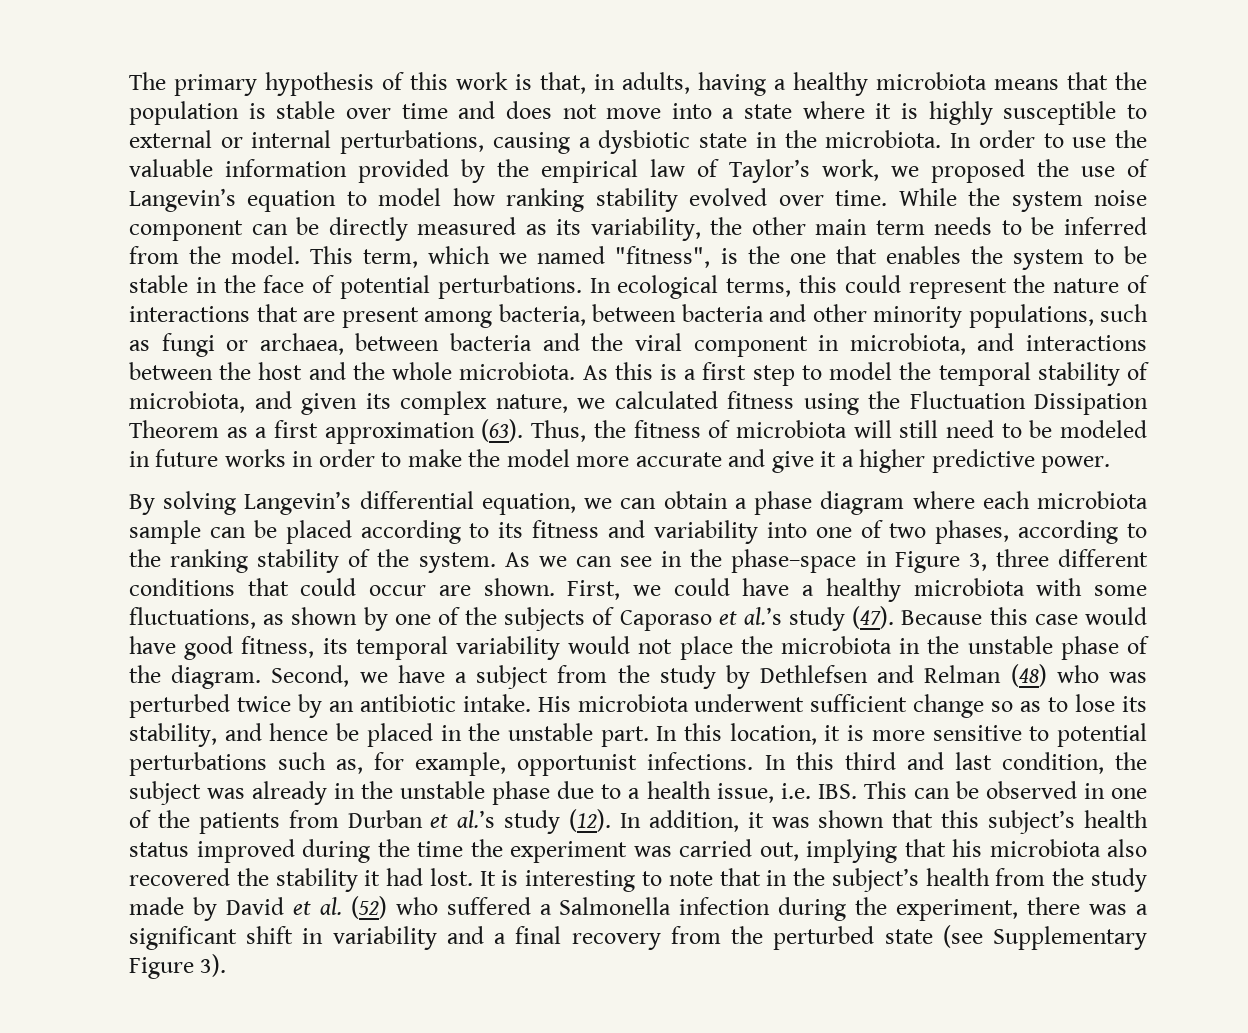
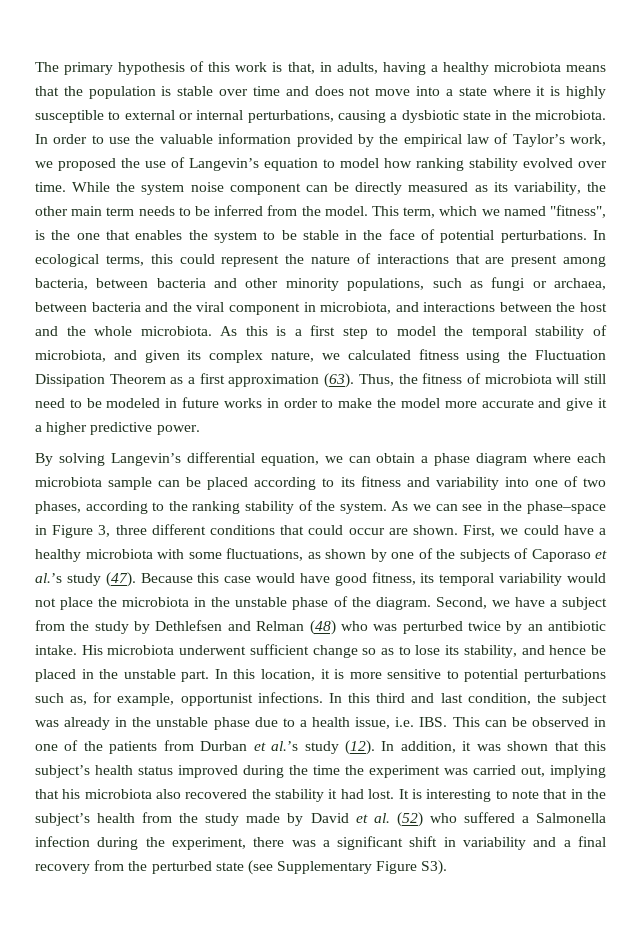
- It is interesting to note that in the subject’s health from the study made by David et al. (52) who suffered a Salmonella infection during the experiment, there was a significant shift in variability and a final recovery from the perturbed state (see Supplementary Figure 3).
+ It is interesting to note that in the subject’s health from the study made by David et al. (52) who suffered a Salmonella infection during the experiment, there was a significant shift in variability and a final recovery from the perturbed state (see Supplementary Figure S3).

